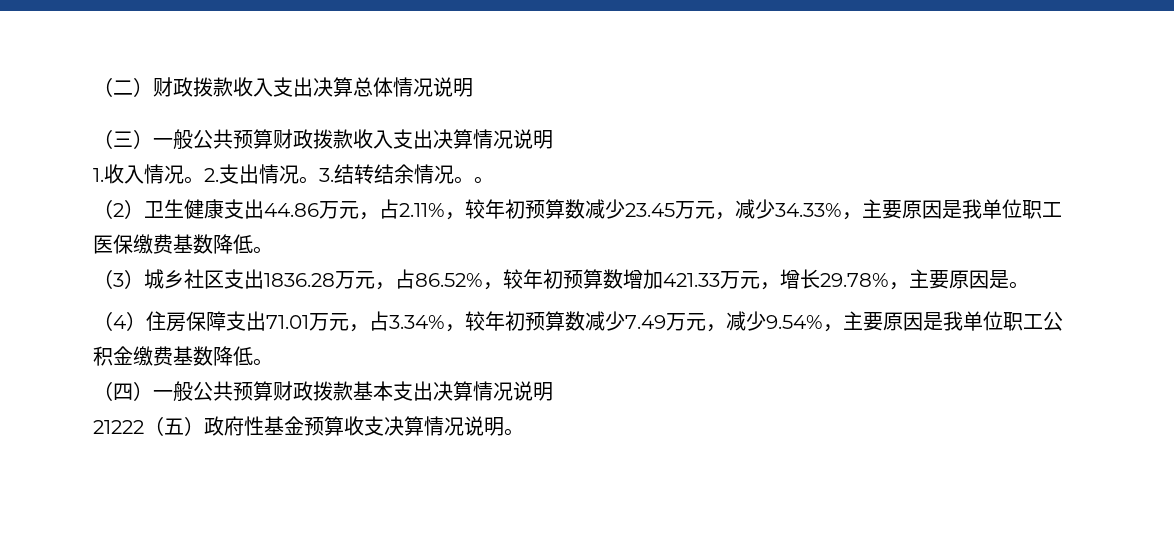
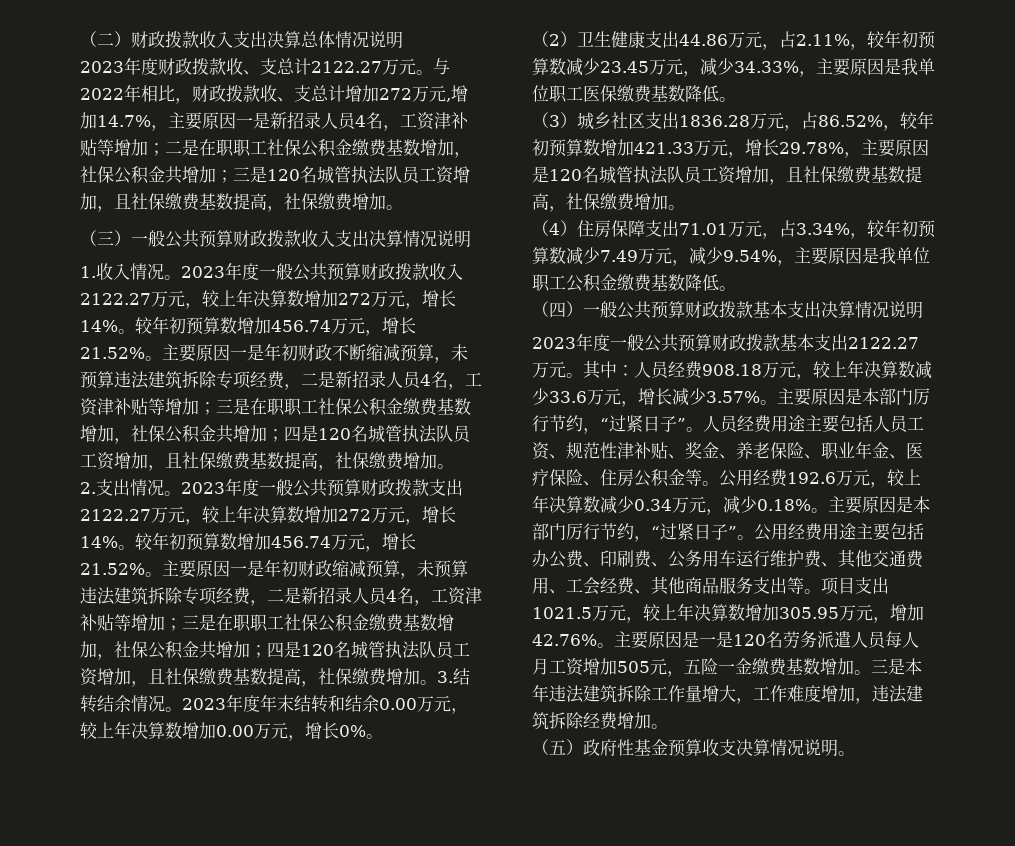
+ 2023年度财政拨款收、支总计2122.27万元。与2022年相比，财政拨款收、支总计增加272万元,增加14.7%，主要原因一是新招录人员4名，工资津补贴等增加；二是在职职工社保公积金缴费基数增加，社保公积金共增加；三是120名城管执法队员工资增加，且社保缴费基数提高，社保缴费增加。
- 2.支出情况。
+ 2023年度一般公共预算财政拨款收入2122.27万元，较上年决算数增加272万元，增长14%。较年初预算数增加456.74万元，增长21.52%。主要原因一是年初财政不断缩减预算，未预算违法建筑拆除专项经费，二是新招录人员4名，工资津补贴等增加；三是在职职工社保公积金缴费基数增加，社保公积金共增加；四是120名城管执法队员工资增加，且社保缴费基数提高，社保缴费增加。
+ 2.支出情况。2023年度一般公共预算财政拨款支出2122.27万元，较上年决算数增加272万元，增长14%。较年初预算数增加456.74万元，增长21.52%。主要原因一是年初财政缩减预算，未预算违法建筑拆除专项经费，二是新招录人员4名，工资津补贴等增加；三是在职职工社保公积金缴费基数增加，社保公积金共增加；四是120名城管执法队员工资增加，且社保缴费基数提高，社保缴费增加。
- 3.结转结余情况。。
+ 3.结转结余情况。2023年度年末结转和结余0.00万元，较上年决算数增加0.00万元，增长0%。
- （3）城乡社区支出1836.28万元，占86.52%，较年初预算数增加421.33万元，增长29.78%，主要原因是。
+ （3）城乡社区支出1836.28万元，占86.52%，较年初预算数增加421.33万元，增长29.78%，主要原因是120名城管执法队员工资增加，且社保缴费基数提高，社保缴费增加。
- 21222（五）政府性基金预算收支决算情况说明。
+ 2023年度一般公共预算财政拨款基本支出2122.27万元。其中：人员经费908.18万元，较上年决算数减少33.6万元，增长减少3.57%。主要原因是本部门厉行节约，“过紧日子”。人员经费用途主要包括人员工资、规范性津补贴、奖金、养老保险、职业年金、医疗保险、住房公积金等。公用经费192.6万元，较上年决算数减少0.34万元，减少0.18%。主要原因是本部门厉行节约，“过紧日子”。公用经费用途主要包括办公费、印刷费、公务用车运行维护费、其他交通费用、工会经费、其他商品服务支出等。项目支出1021.5万元，较上年决算数增加305.95万元，增加42.76%。主要原因是一是120名劳务派遣人员每人月工资增加505元，五险一金缴费基数增加。三是本年违法建筑拆除工作量增大，工作难度增加，违法建筑拆除经费增加。
+ （五）政府性基金预算收支决算情况说明。

